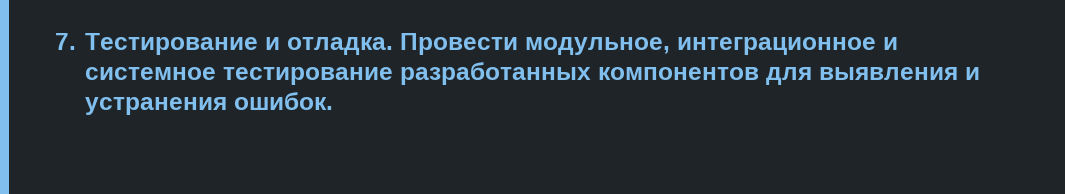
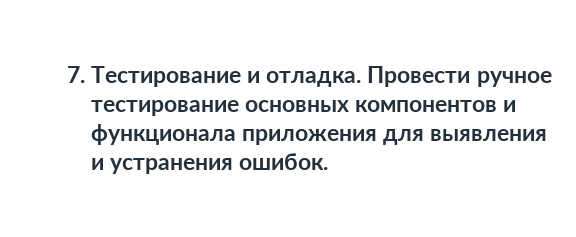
- Провести модульное, интеграционное и системное тестирование разработанных компонентов для выявления и устранения ошибок.
+ Провести ручное тестирование основных компонентов и функционала приложения для выявления и устранения ошибок.

